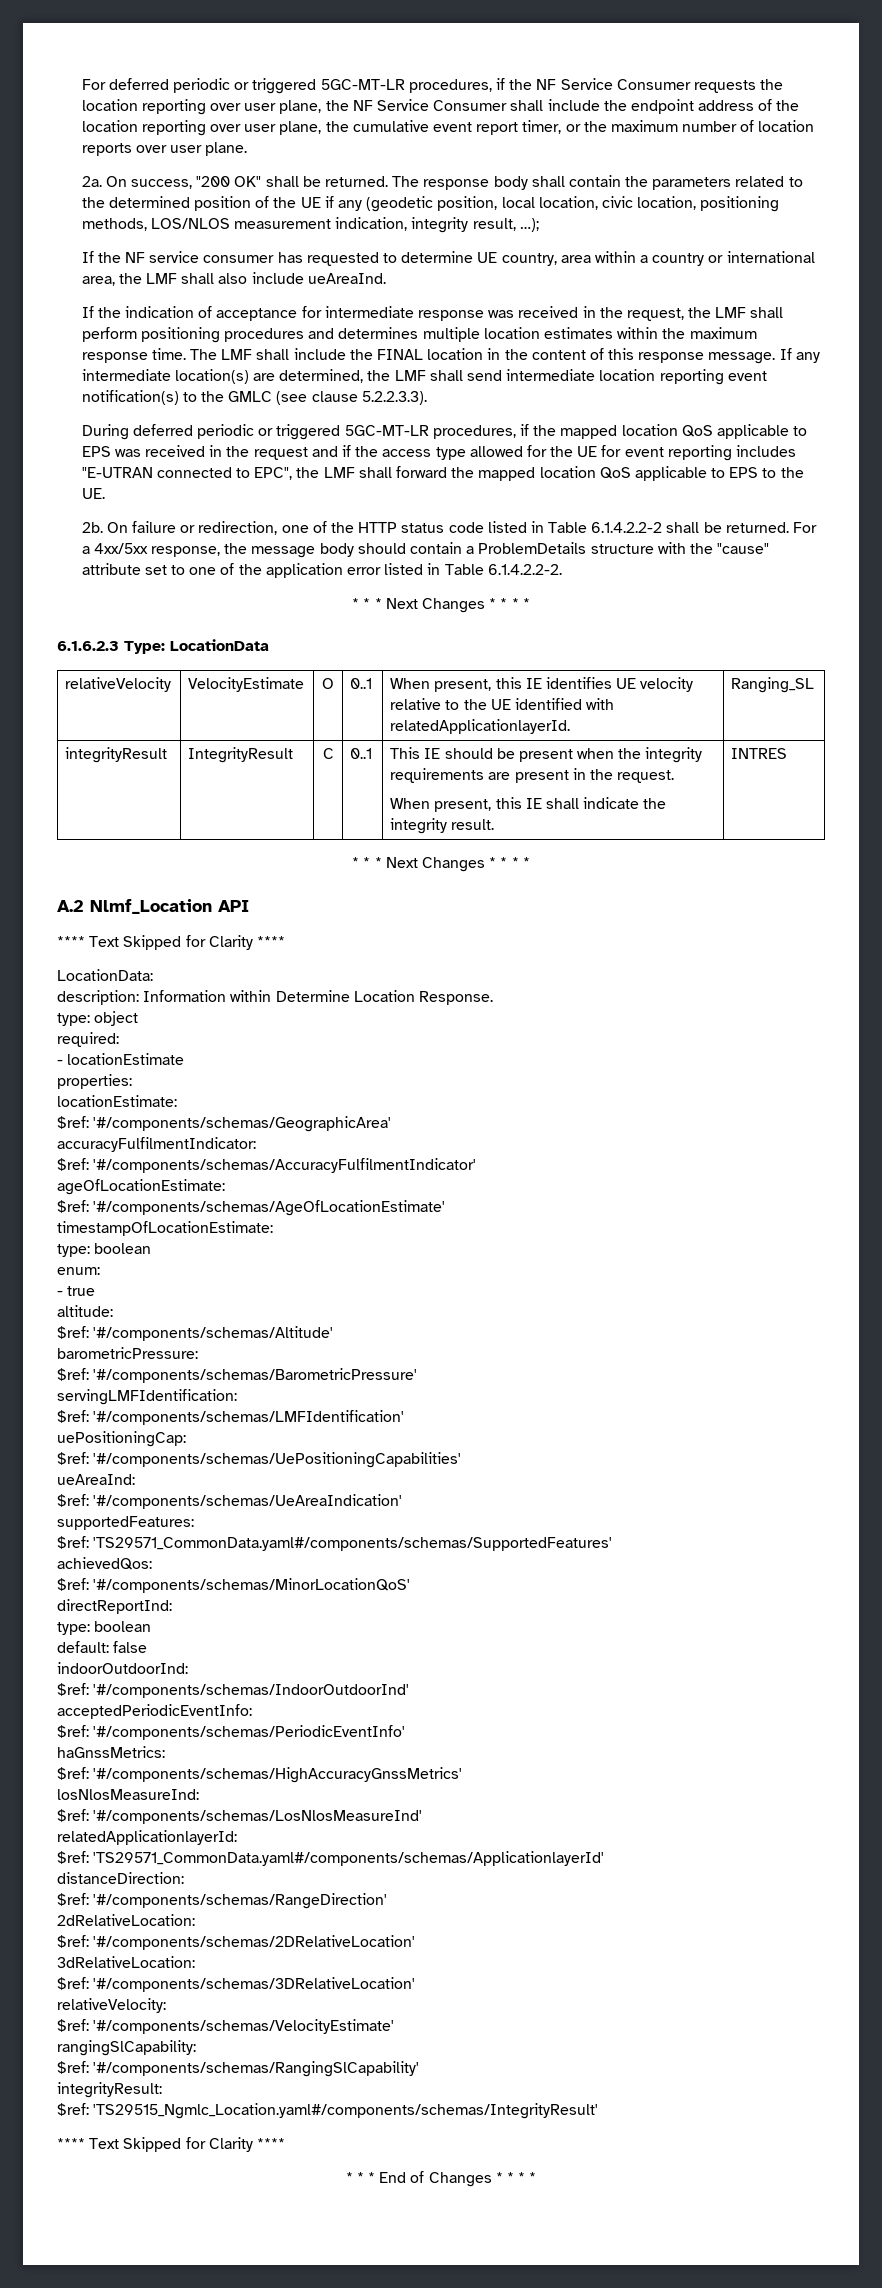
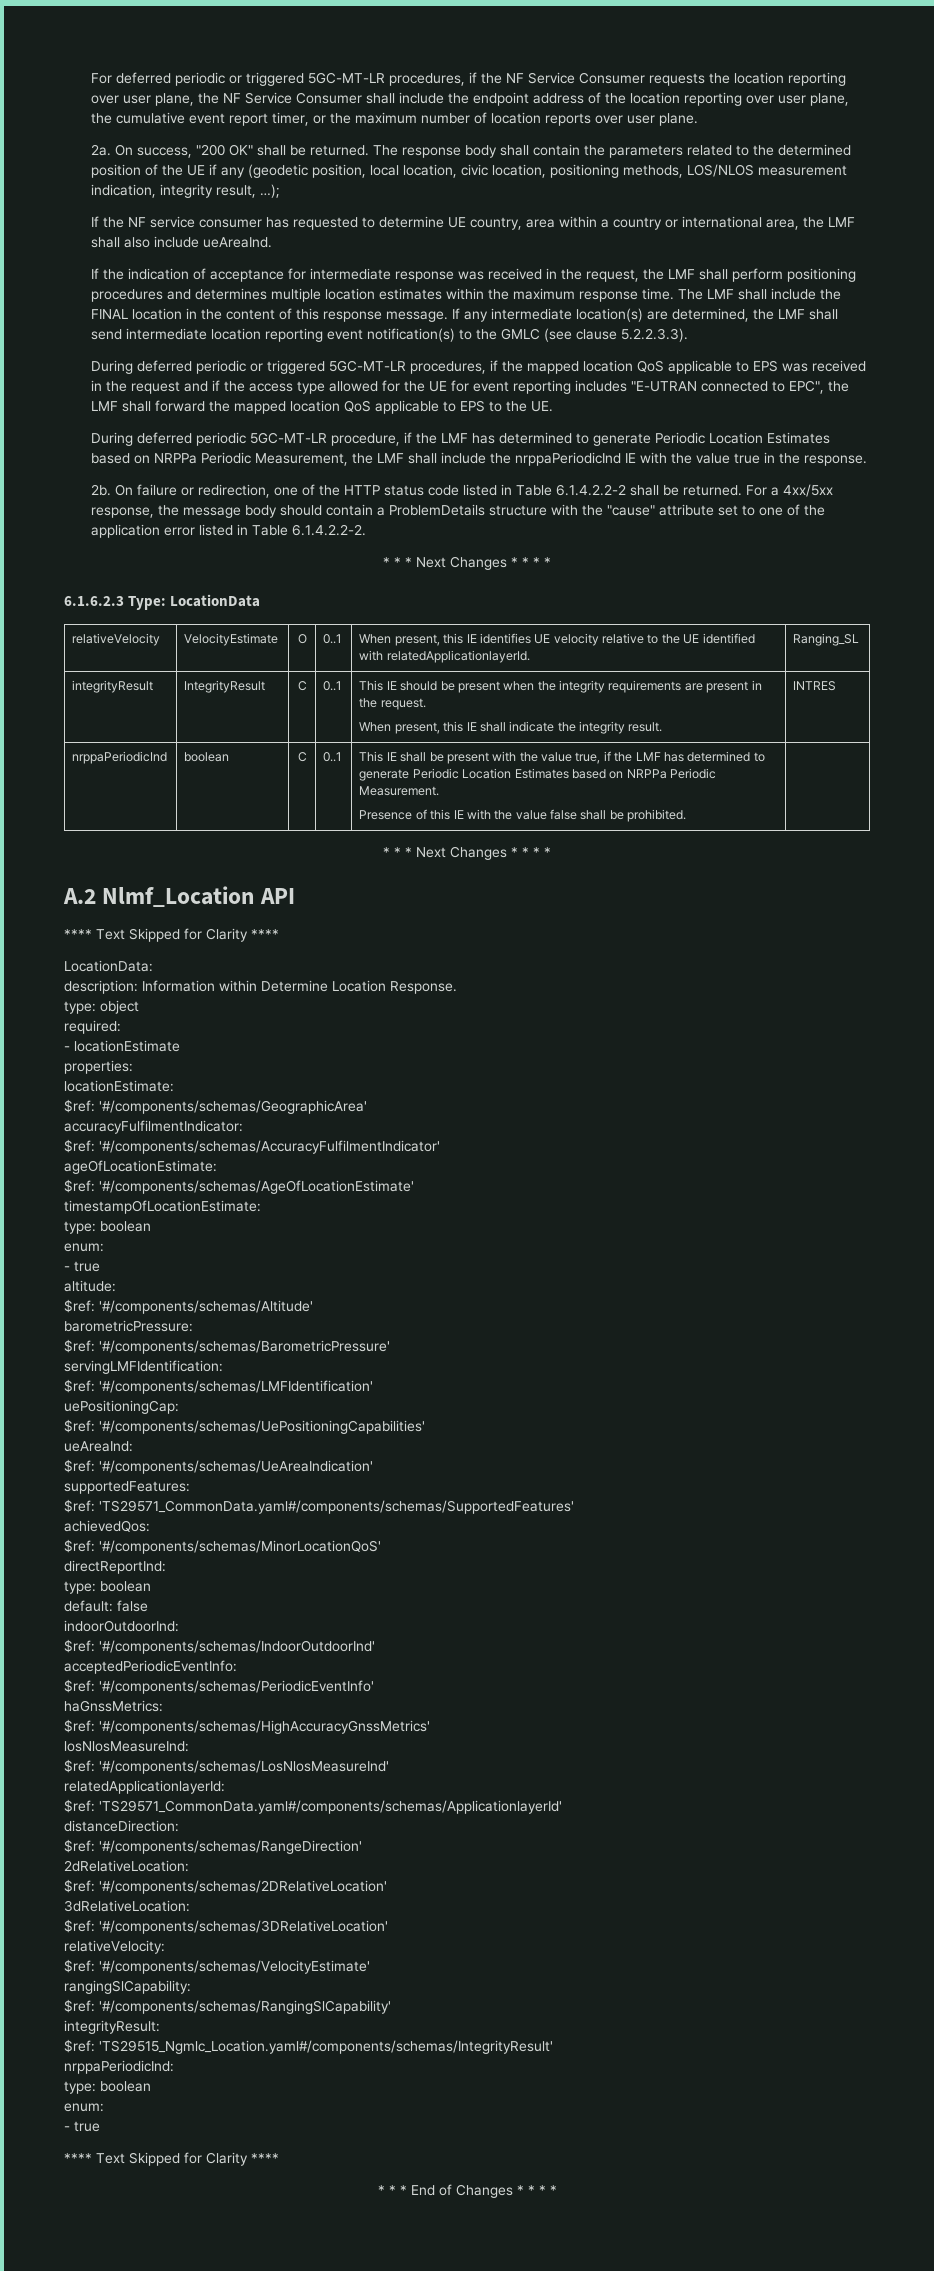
+ During deferred periodic 5GC-MT-LR procedure, if the LMF has determined to generate Periodic Location Estimates based on NRPPa Periodic Measurement, the LMF shall include the nrppaPeriodicInd IE with the value true in the response.
+ nrppaPeriodicInd | boolean | C | 0..1 | This IE shall be present with the value true, if the LMF has determined to generate Periodic Location Estimates based on NRPPa Periodic Measurement.
+ Presence of this IE with the value false shall be prohibited. |
+ nrppaPeriodicInd:
+ type: boolean
+ enum:
+ - true

